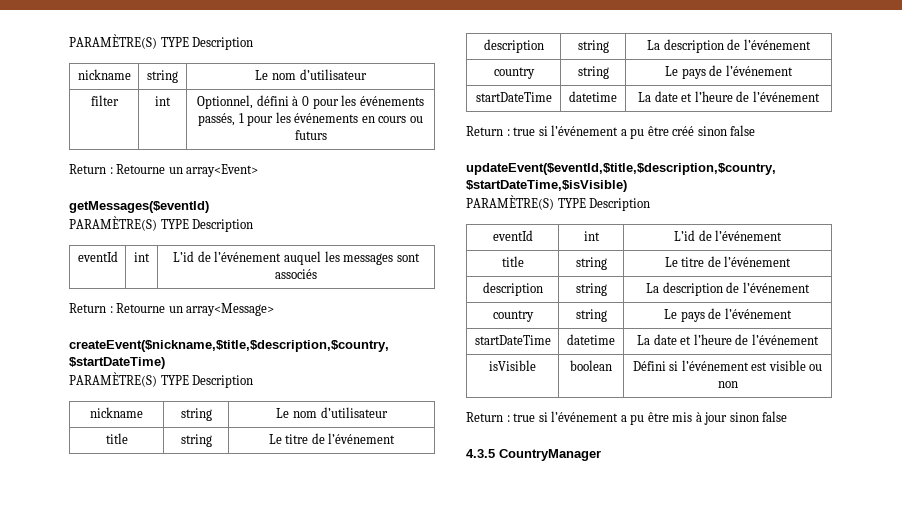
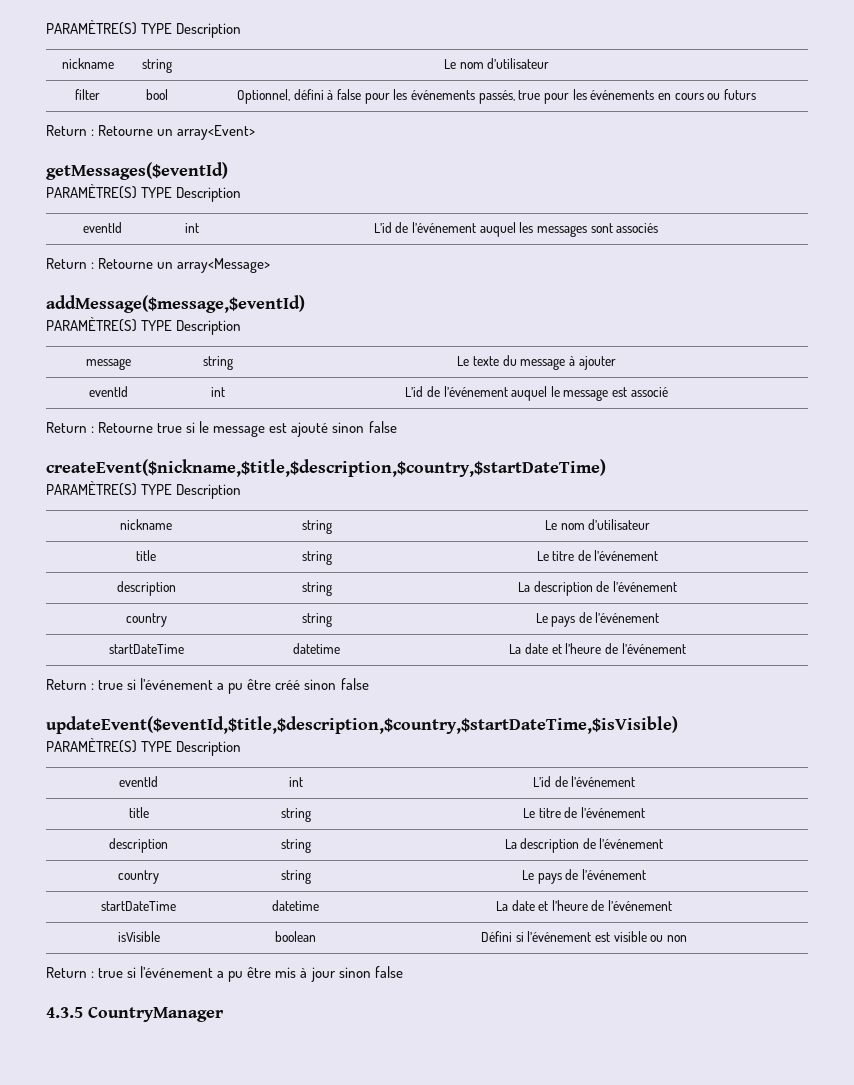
- filter | int | Optionnel, défini à 0 pour les événements passés, 1 pour les événements en cours ou futurs
+ filter | bool | Optionnel, défini à false pour les événements passés, true pour les événements en cours ou futurs
+ addMessage($message,$eventId)
+ PARAMÈTRE(S) TYPE Description
+ message | string | Le texte du message à ajouter
+ eventId | int | L’id de l’événement auquel le message est associé
+ Return : Retourne true si le message est ajouté sinon false

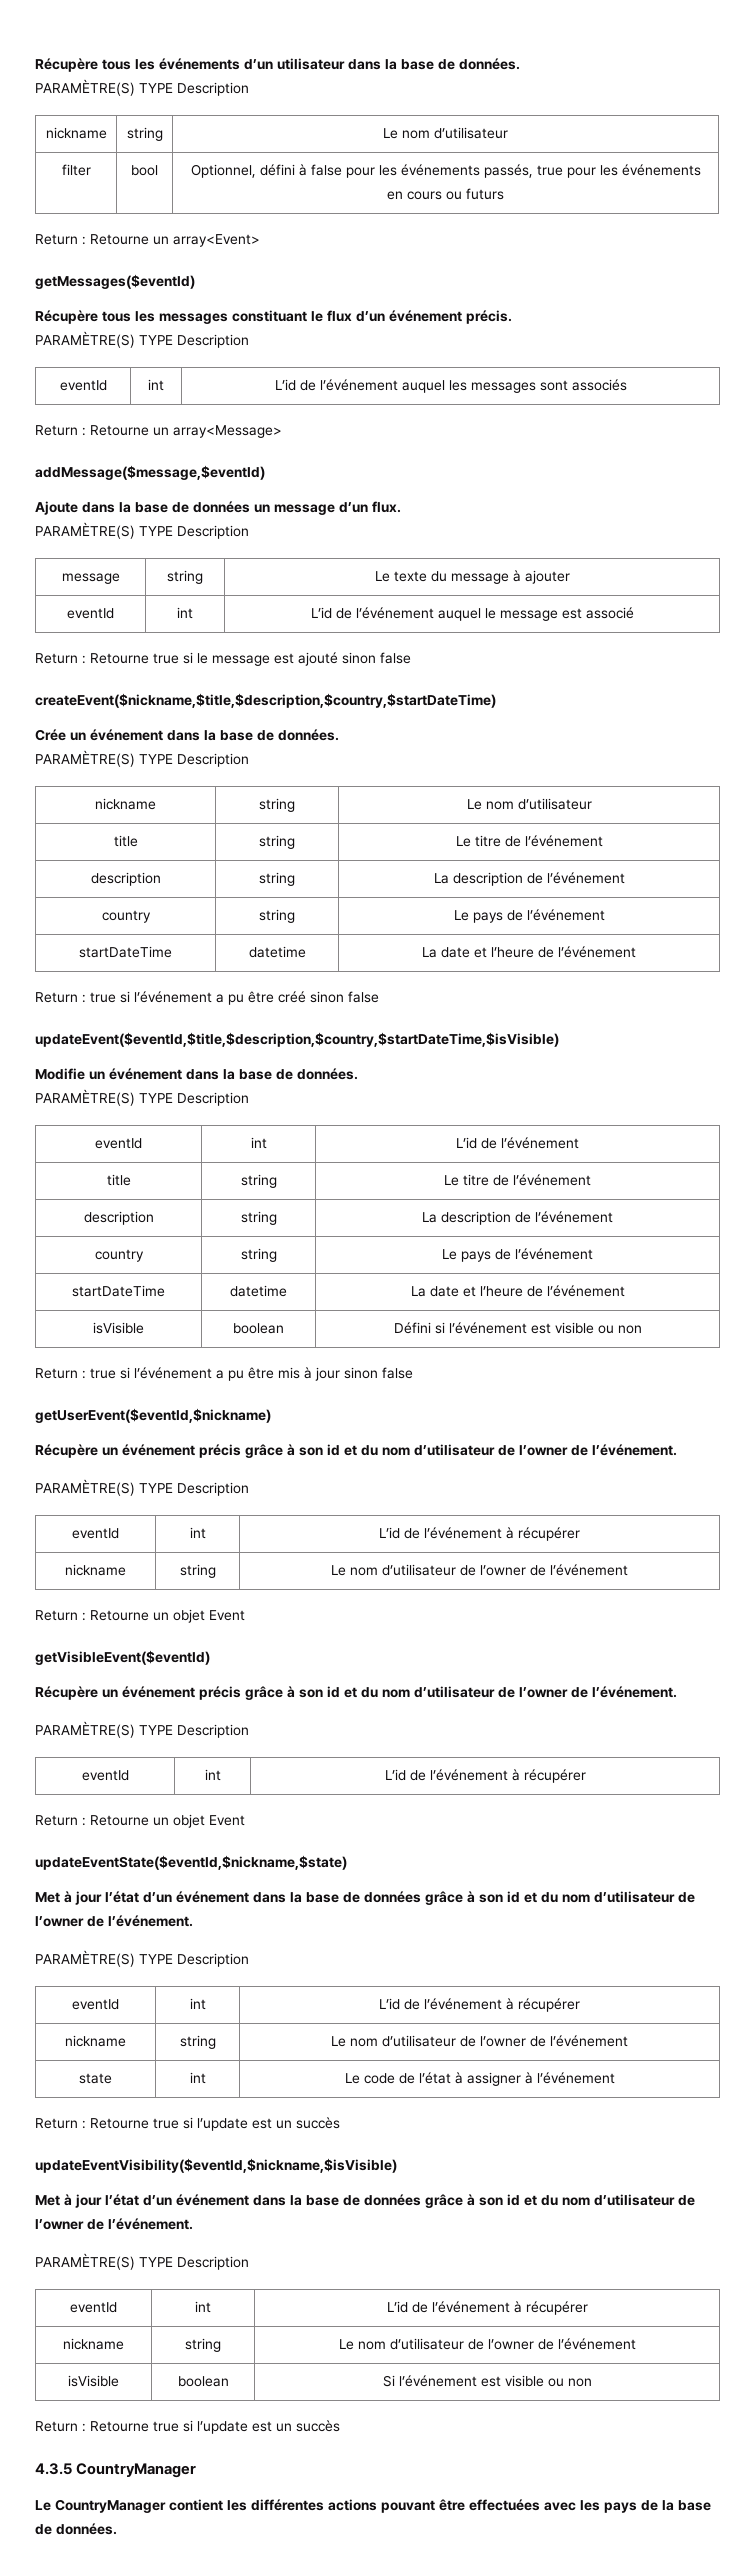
+ Récupère tous les événements d’un utilisateur dans la base de données.
+ Récupère tous les messages constituant le flux d’un événement précis.
+ Ajoute dans la base de données un message d’un flux.
+ Crée un événement dans la base de données.
+ Modifie un événement dans la base de données.
+ getUserEvent($eventId,$nickname)
+ Récupère un événement précis grâce à son id et du nom d’utilisateur de l’owner de l’événement.
+ PARAMÈTRE(S) TYPE Description
+ eventId | int | L’id de l’événement à récupérer
+ nickname | string | Le nom d’utilisateur de l’owner de l’événement
+ Return : Retourne un objet Event
+ getVisibleEvent($eventId)
+ Récupère un événement précis grâce à son id et du nom d’utilisateur de l’owner de l’événement.
+ PARAMÈTRE(S) TYPE Description
+ eventId | int | L’id de l’événement à récupérer
+ Return : Retourne un objet Event
+ updateEventState($eventId,$nickname,$state)
+ Met à jour l’état d’un événement dans la base de données grâce à son id et du nom d’utilisateur de l’owner de l’événement.
+ PARAMÈTRE(S) TYPE Description
+ eventId | int | L’id de l’événement à récupérer
+ nickname | string | Le nom d’utilisateur de l’owner de l’événement
+ state | int | Le code de l’état à assigner à l’événement
+ Return : Retourne true si l’update est un succès
+ updateEventVisibility($eventId,$nickname,$isVisible)
+ Met à jour l’état d’un événement dans la base de données grâce à son id et du nom d’utilisateur de l’owner de l’événement.
+ PARAMÈTRE(S) TYPE Description
+ eventId | int | L’id de l’événement à récupérer
+ nickname | string | Le nom d’utilisateur de l’owner de l’événement
+ isVisible | boolean | Si l’événement est visible ou non
+ Return : Retourne true si l’update est un succès
  4.3.5 CountryManager
+ Le CountryManager contient les différentes actions pouvant être effectuées avec les pays de la base de données.

